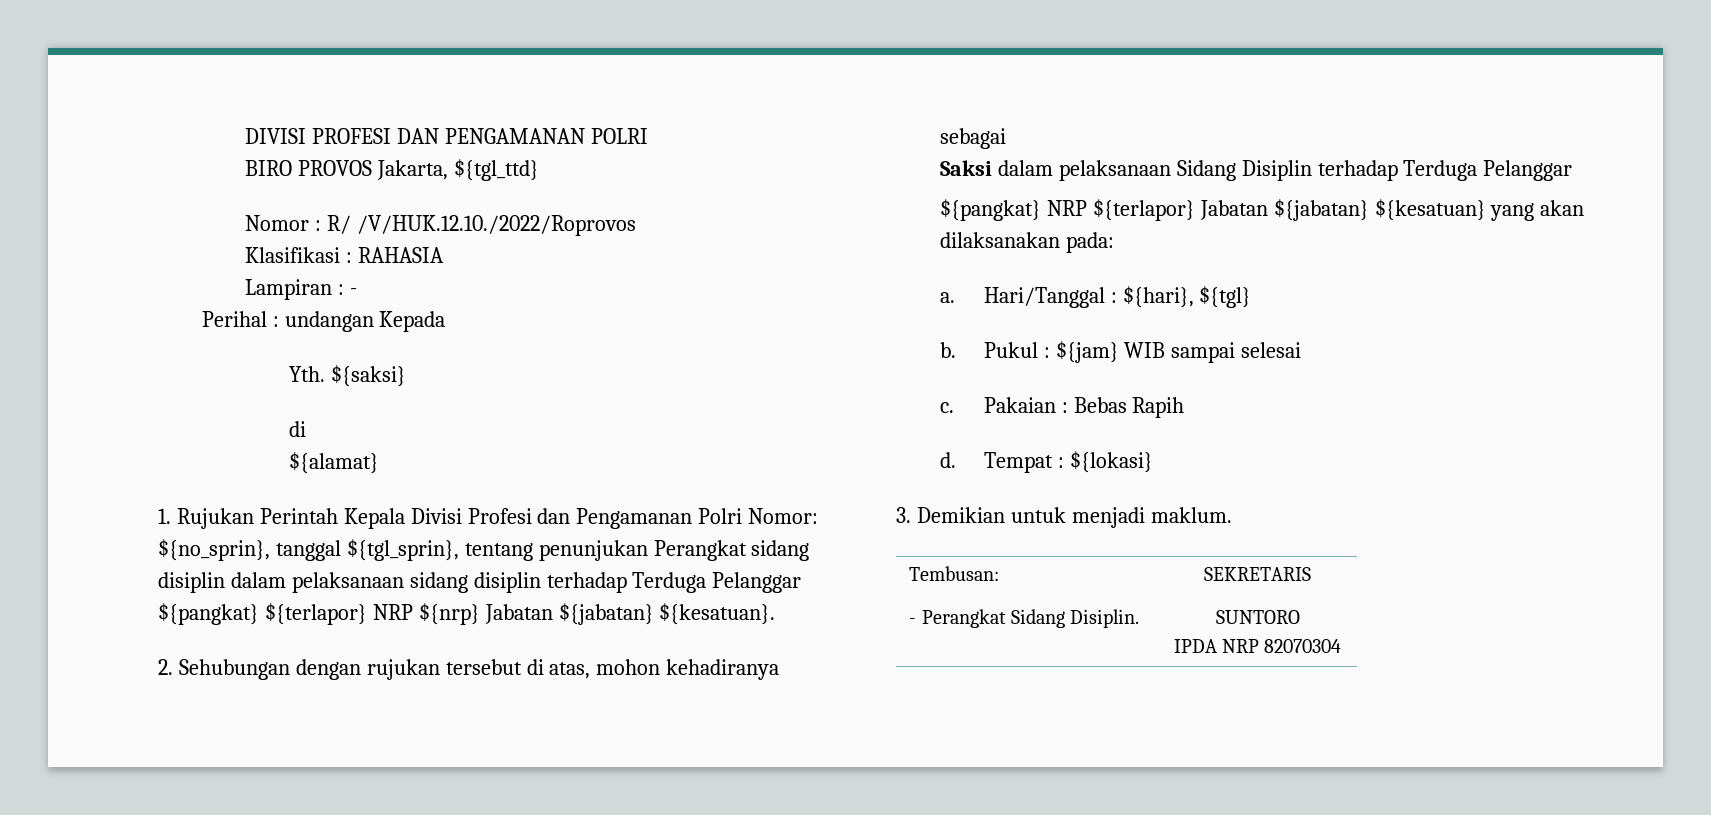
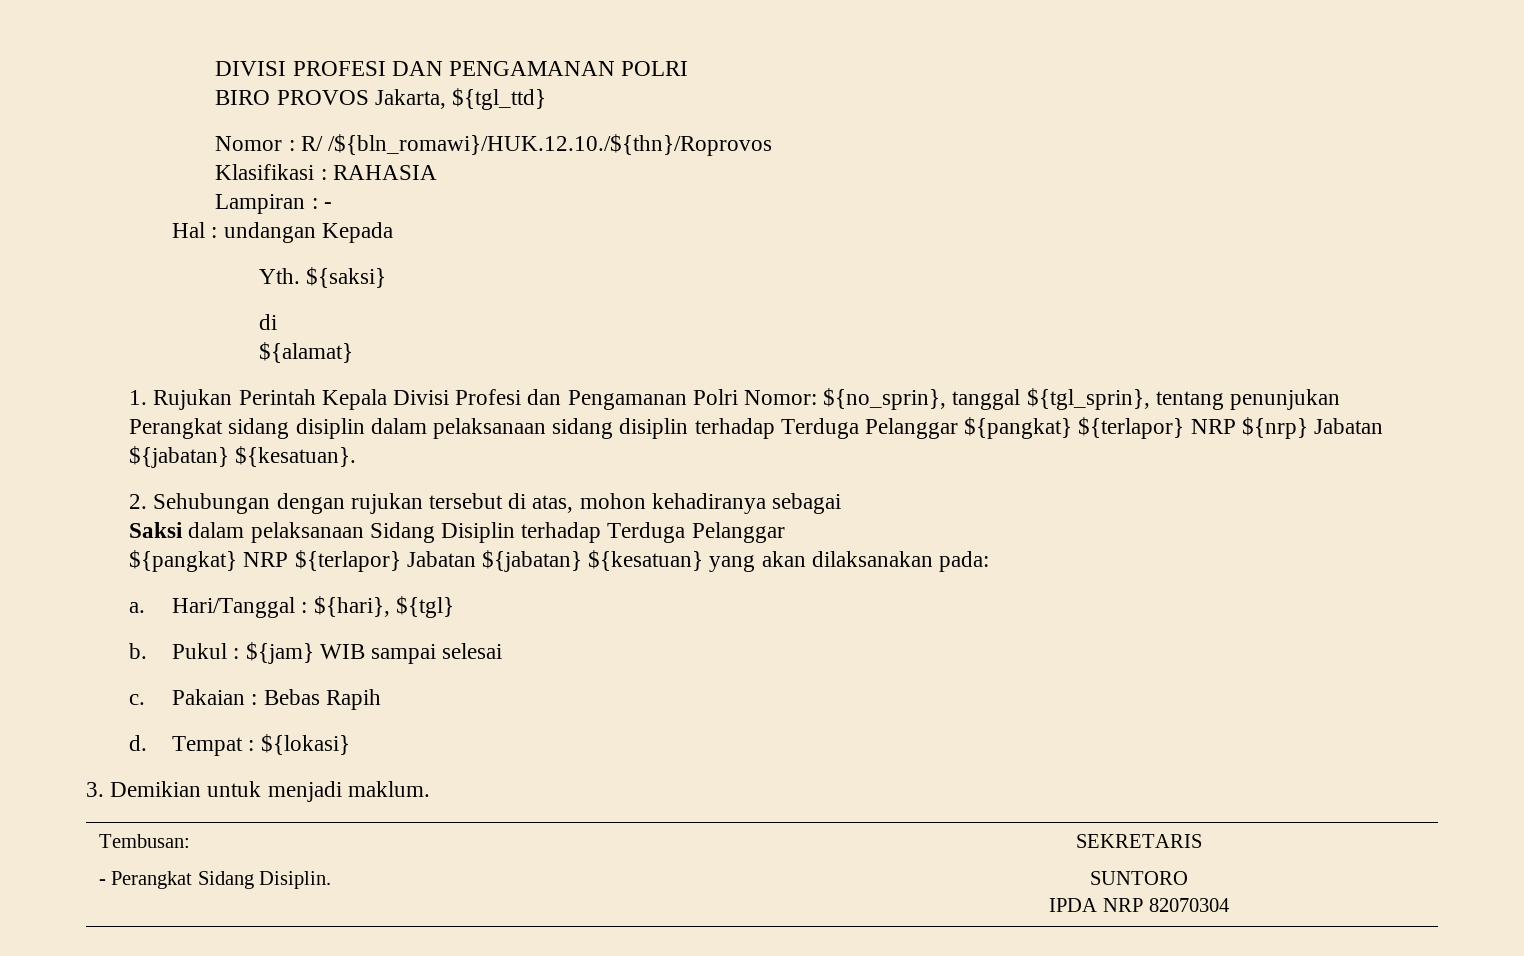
- Nomor : R/ /V/HUK.12.10./2022/Roprovos
+ Nomor : R/ /${bln_romawi}/HUK.12.10./${thn}/Roprovos
- Perihal : undangan Kepada
+ Hal : undangan Kepada

